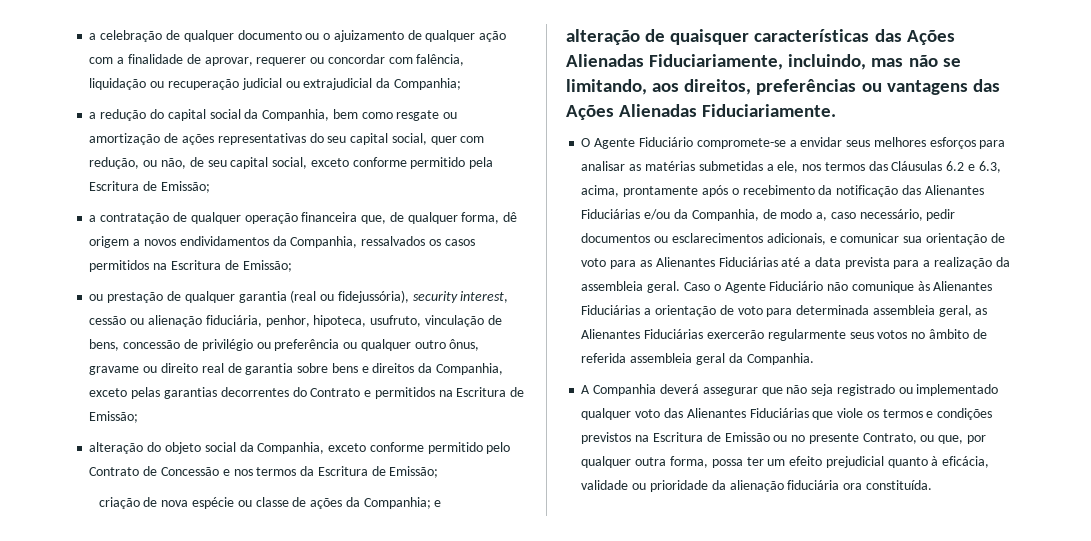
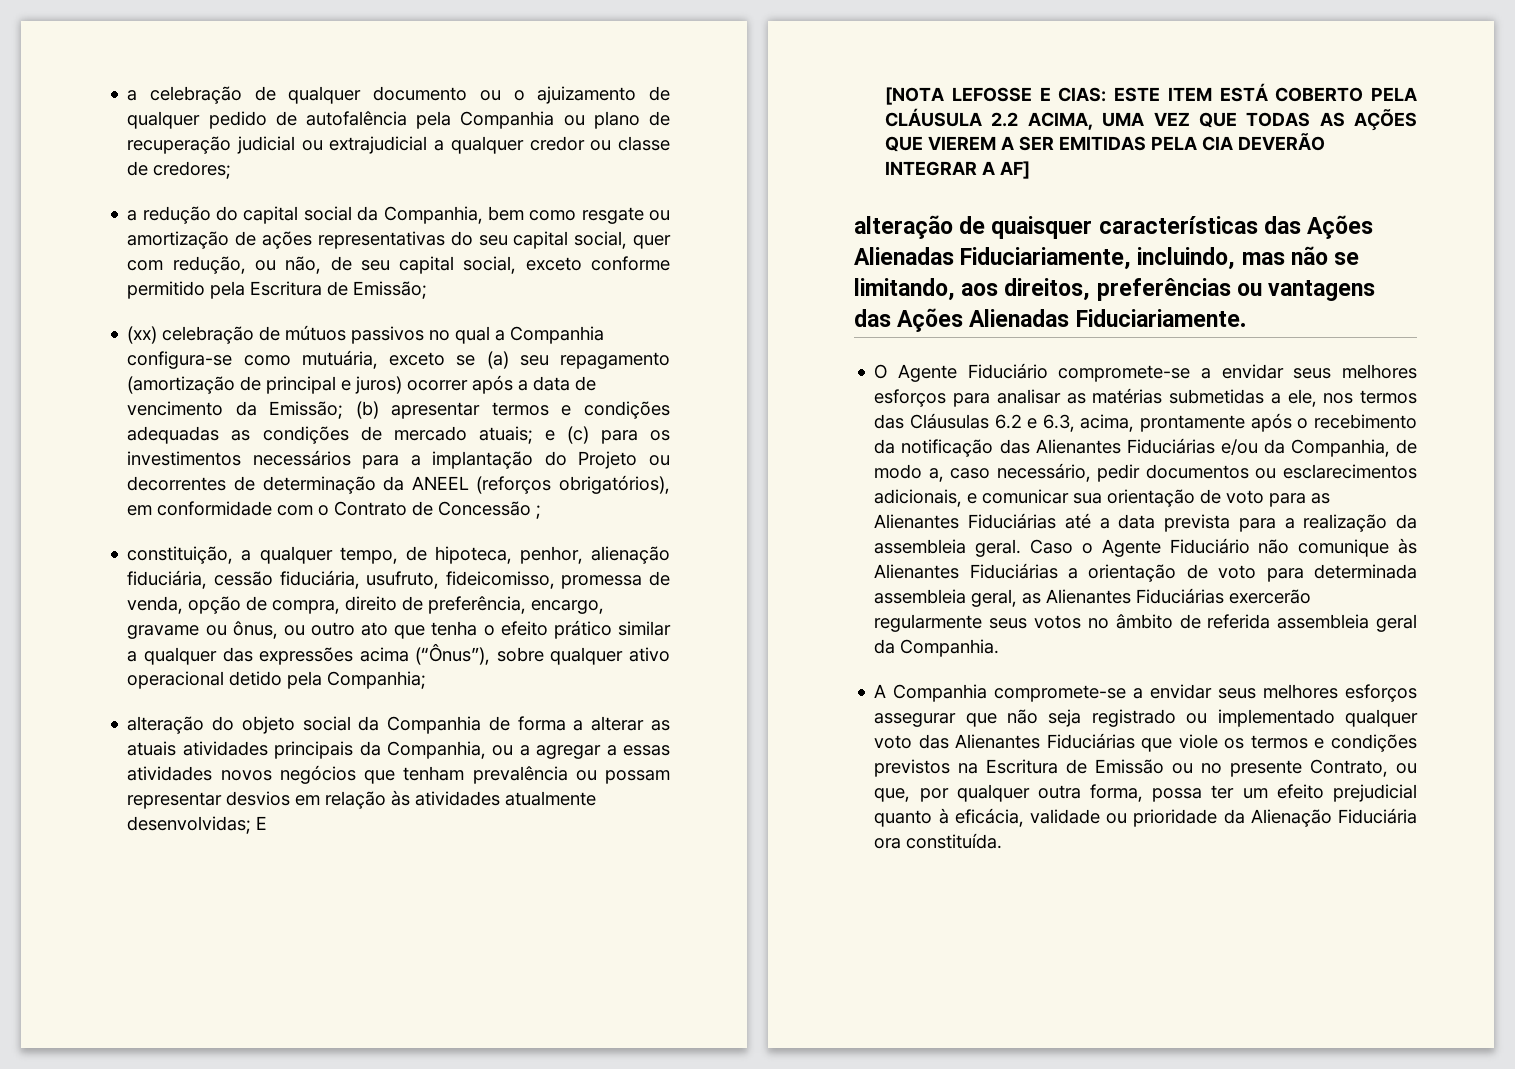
- a celebração de qualquer documento ou o ajuizamento de qualquer ação com a finalidade de aprovar, requerer ou concordar com falência, liquidação ou recuperação judicial ou extrajudicial da Companhia;
+ a celebração de qualquer documento ou o ajuizamento de qualquer pedido de autofalência pela Companhia ou plano de recuperação judicial ou extrajudicial a qualquer credor ou classe de credores;
- a contratação de qualquer operação financeira que, de qualquer forma, dê origem a novos endividamentos da Companhia, ressalvados os casos permitidos na Escritura de Emissão;
- ou prestação de qualquer garantia (real ou fidejussória), security interest, cessão ou alienação fiduciária, penhor, hipoteca, usufruto, vinculação de bens, concessão de privilégio ou preferência ou qualquer outro ônus, gravame ou direito real de garantia sobre bens e direitos da Companhia, exceto pelas garantias decorrentes do Contrato e permitidos na Escritura de Emissão;
+ (xx) celebração de mútuos passivos no qual a Companhia configura-se como mutuária, exceto se (a) seu repagamento (amortização de principal e juros) ocorrer após a data de vencimento da Emissão; (b) apresentar termos e condições adequadas as condições de mercado atuais; e (c) para os investimentos necessários para a implantação do Projeto ou decorrentes de determinação da ANEEL (reforços obrigatórios), em conformidade com o Contrato de Concessão ;
+ constituição, a qualquer tempo, de hipoteca, penhor, alienação fiduciária, cessão fiduciária, usufruto, fideicomisso, promessa de venda, opção de compra, direito de preferência, encargo, gravame ou ônus, ou outro ato que tenha o efeito prático similar a qualquer das expressões acima (“Ônus”), sobre qualquer ativo operacional detido pela Companhia;
- alteração do objeto social da Companhia, exceto conforme permitido pelo Contrato de Concessão e nos termos da Escritura de Emissão;
- criação de nova espécie ou classe de ações da Companhia; e
+ alteração do objeto social da Companhia de forma a alterar as atuais atividades principais da Companhia, ou a agregar a essas atividades novos negócios que tenham prevalência ou possam representar desvios em relação às atividades atualmente desenvolvidas; E
+ [NOTA LEFOSSE E CIAS: ESTE ITEM ESTÁ COBERTO PELA CLÁUSULA 2.2 ACIMA, UMA VEZ QUE TODAS AS AÇÕES QUE VIEREM A SER EMITIDAS PELA CIA DEVERÃO INTEGRAR A AF]
- A Companhia deverá assegurar que não seja registrado ou implementado qualquer voto das Alienantes Fiduciárias que viole os termos e condições previstos na Escritura de Emissão ou no presente Contrato, ou que, por qualquer outra forma, possa ter um efeito prejudicial quanto à eficácia, validade ou prioridade da alienação fiduciária ora constituída.
+ A Companhia compromete-se a envidar seus melhores esforços assegurar que não seja registrado ou implementado qualquer voto das Alienantes Fiduciárias que viole os termos e condições previstos na Escritura de Emissão ou no presente Contrato, ou que, por qualquer outra forma, possa ter um efeito prejudicial quanto à eficácia, validade ou prioridade da Alienação Fiduciária ora constituída.

